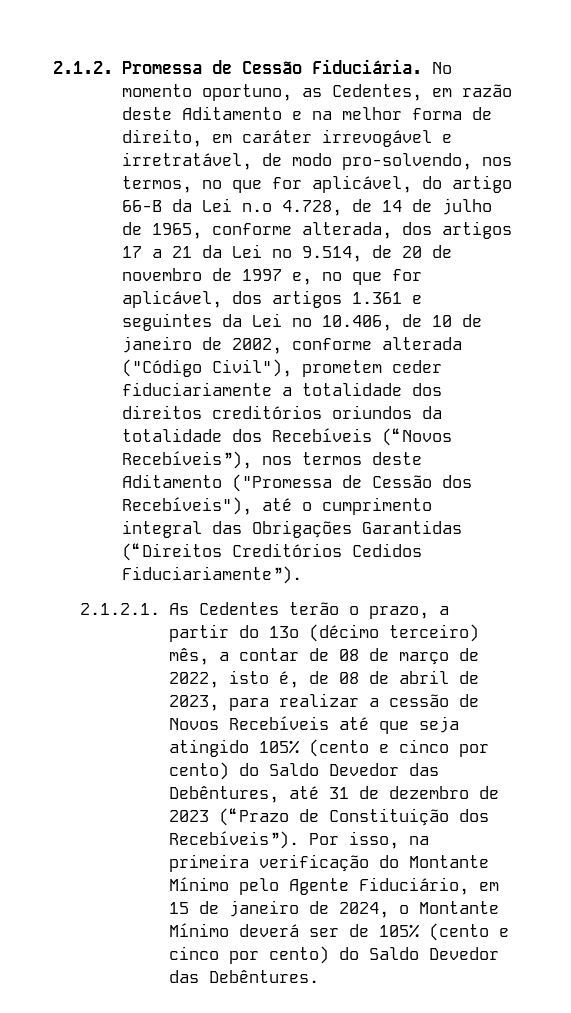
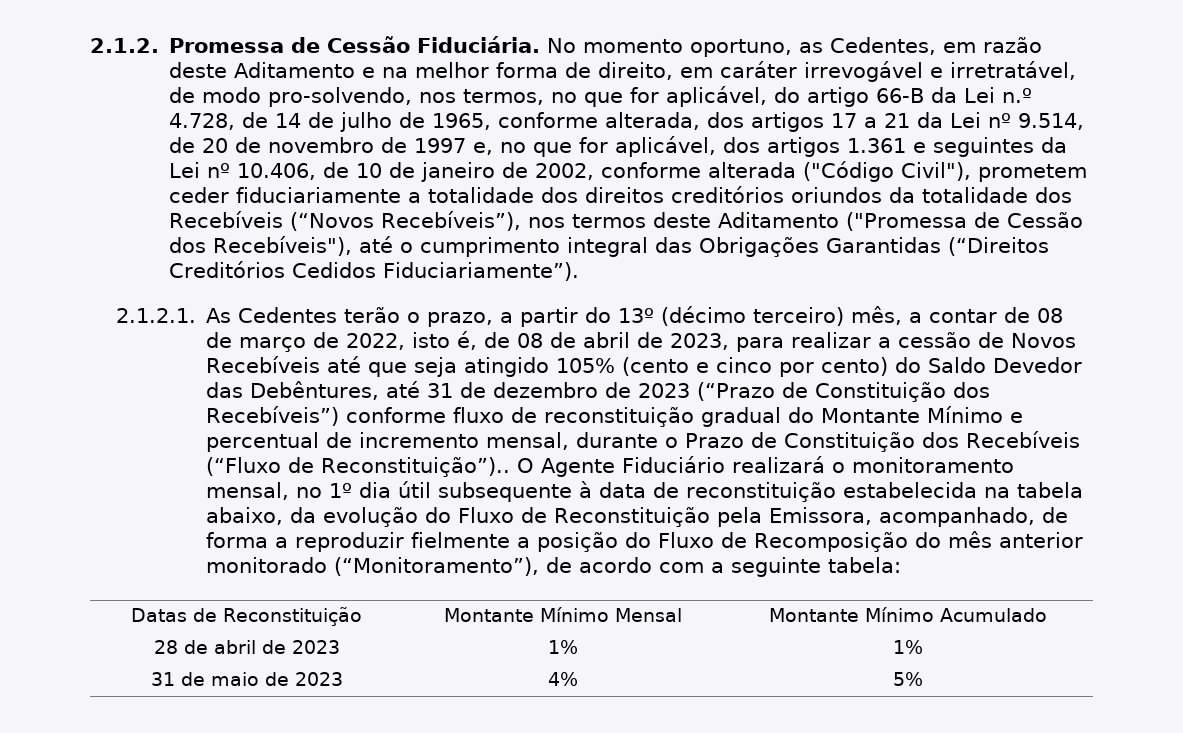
- 2.1.2.1. As Cedentes terão o prazo, a partir do 13º (décimo terceiro) mês, a contar de 08 de março de 2022, isto é, de 08 de abril de 2023, para realizar a cessão de Novos Recebíveis até que seja atingido 105% (cento e cinco por cento) do Saldo Devedor das Debêntures, até 31 de dezembro de 2023 (“Prazo de Constituição dos Recebíveis”). Por isso, na primeira verificação do Montante Mínimo pelo Agente Fiduciário, em 15 de janeiro de 2024, o Montante Mínimo deverá ser de 105% (cento e cinco por cento) do Saldo Devedor das Debêntures.
+ 2.1.2.1. As Cedentes terão o prazo, a partir do 13º (décimo terceiro) mês, a contar de 08 de março de 2022, isto é, de 08 de abril de 2023, para realizar a cessão de Novos Recebíveis até que seja atingido 105% (cento e cinco por cento) do Saldo Devedor das Debêntures, até 31 de dezembro de 2023 (“Prazo de Constituição dos Recebíveis”) conforme fluxo de reconstituição gradual do Montante Mínimo e percentual de incremento mensal, durante o Prazo de Constituição dos Recebíveis (“Fluxo de Reconstituição”).. O Agente Fiduciário realizará o monitoramento mensal, no 1º dia útil subsequente à data de reconstituição estabelecida na tabela abaixo, da evolução do Fluxo de Reconstituição pela Emissora, acompanhado, de forma a reproduzir fielmente a posição do Fluxo de Recomposição do mês anterior monitorado (“Monitoramento”), de acordo com a seguinte tabela:
+ Datas de Reconstituição | Montante Mínimo Mensal | Montante Mínimo Acumulado
+ 28 de abril de 2023 | 1% | 1%
+ 31 de maio de 2023 | 4% | 5%

